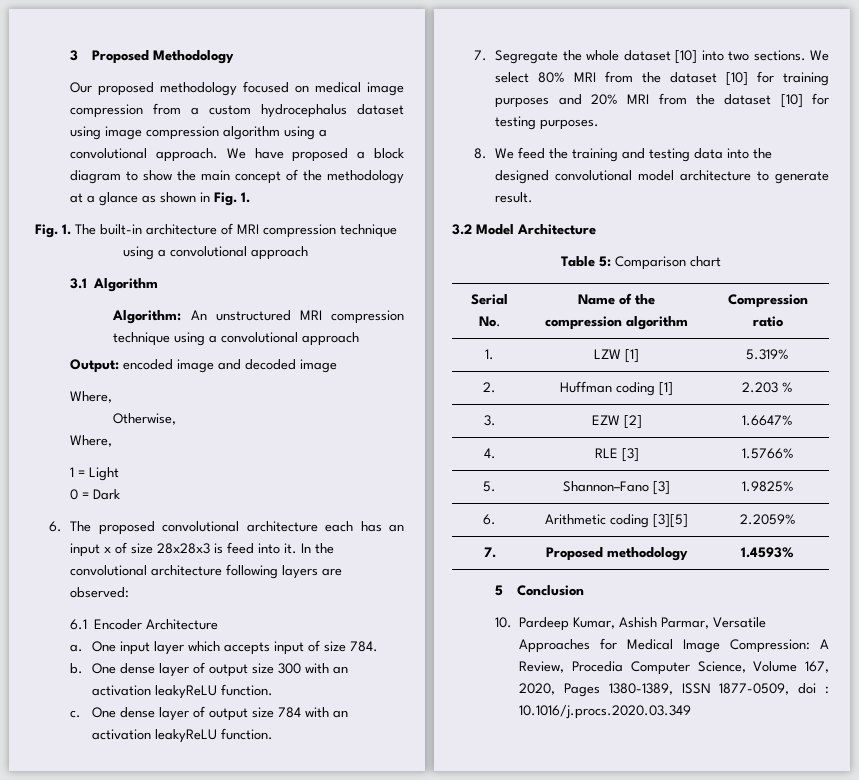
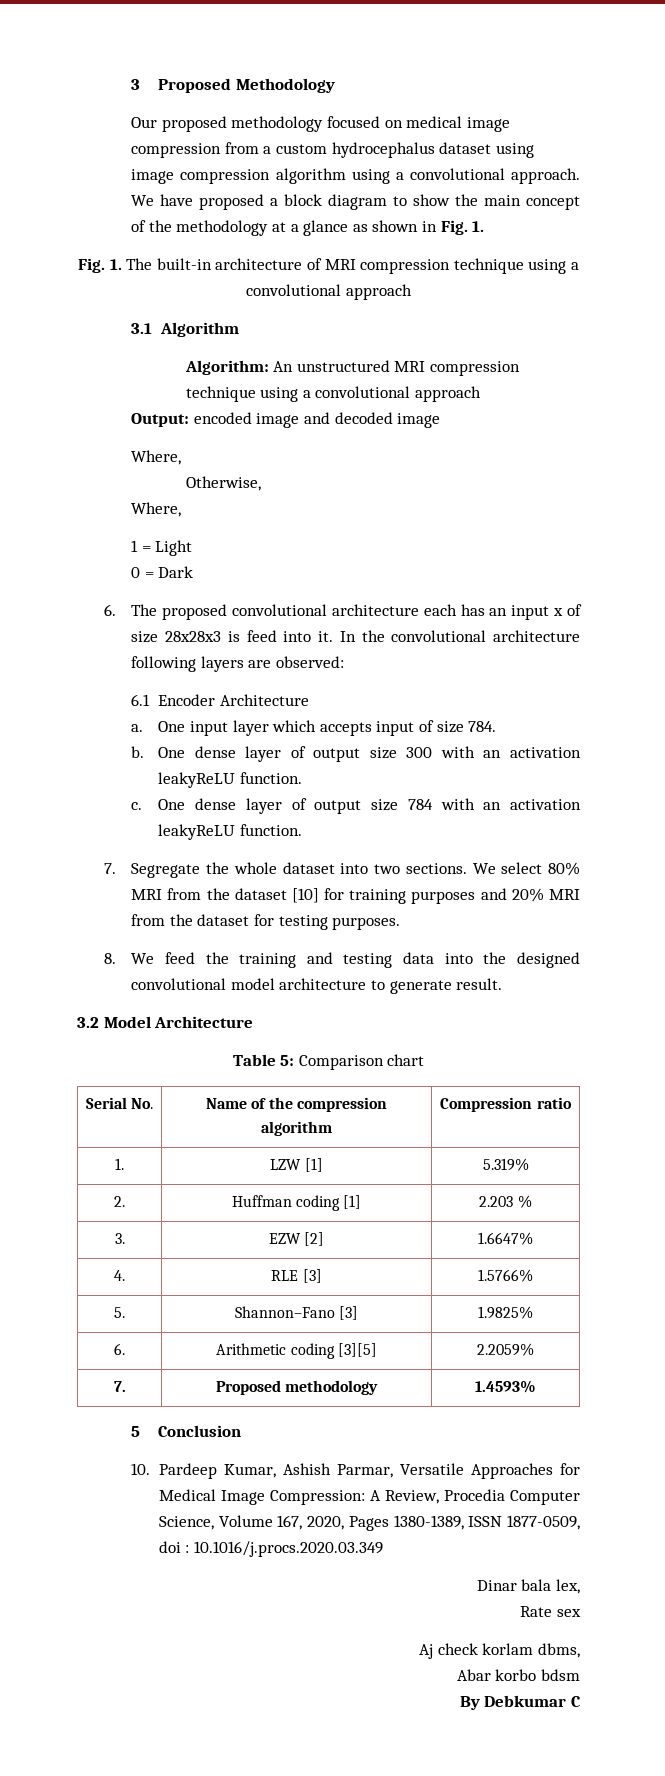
- 7. Segregate the whole dataset [10] into two sections.
+ 7. Segregate the whole dataset into two sections.
- We select 80% MRI from the dataset [10] for training purposes and 20% MRI from the dataset [10] for testing purposes.
+ We select 80% MRI from the dataset [10] for training purposes and 20% MRI from the dataset for testing purposes.
+ Dinar bala lex,
+ Rate sex
+ Aj check korlam dbms,
+ Abar korbo bdsm
+ By Debkumar C

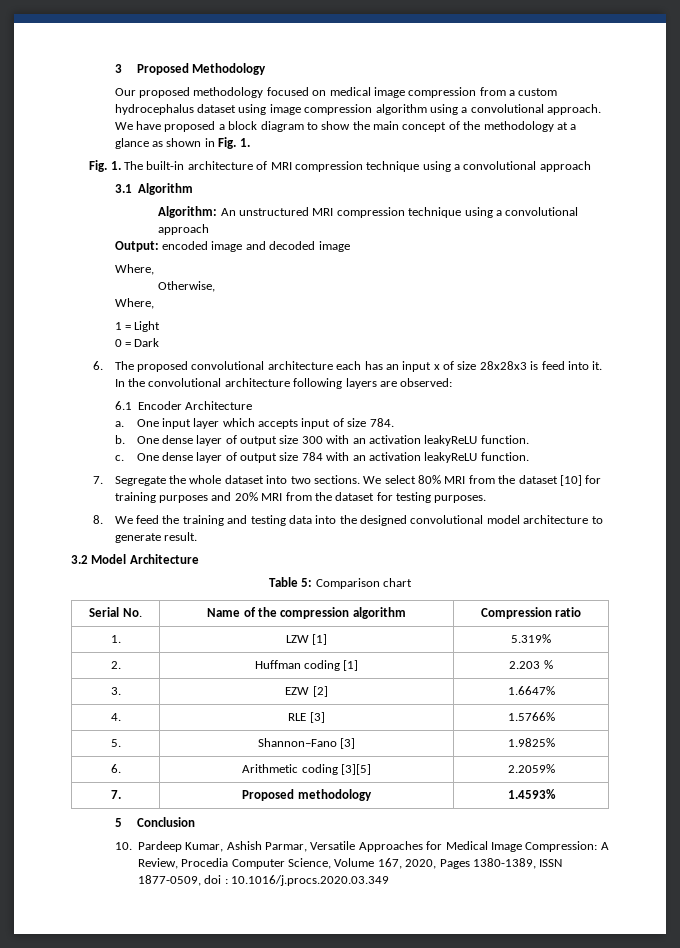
- Dinar bala lex,
- Rate sex
- Aj check korlam dbms,
- Abar korbo bdsm
- By Debkumar C

